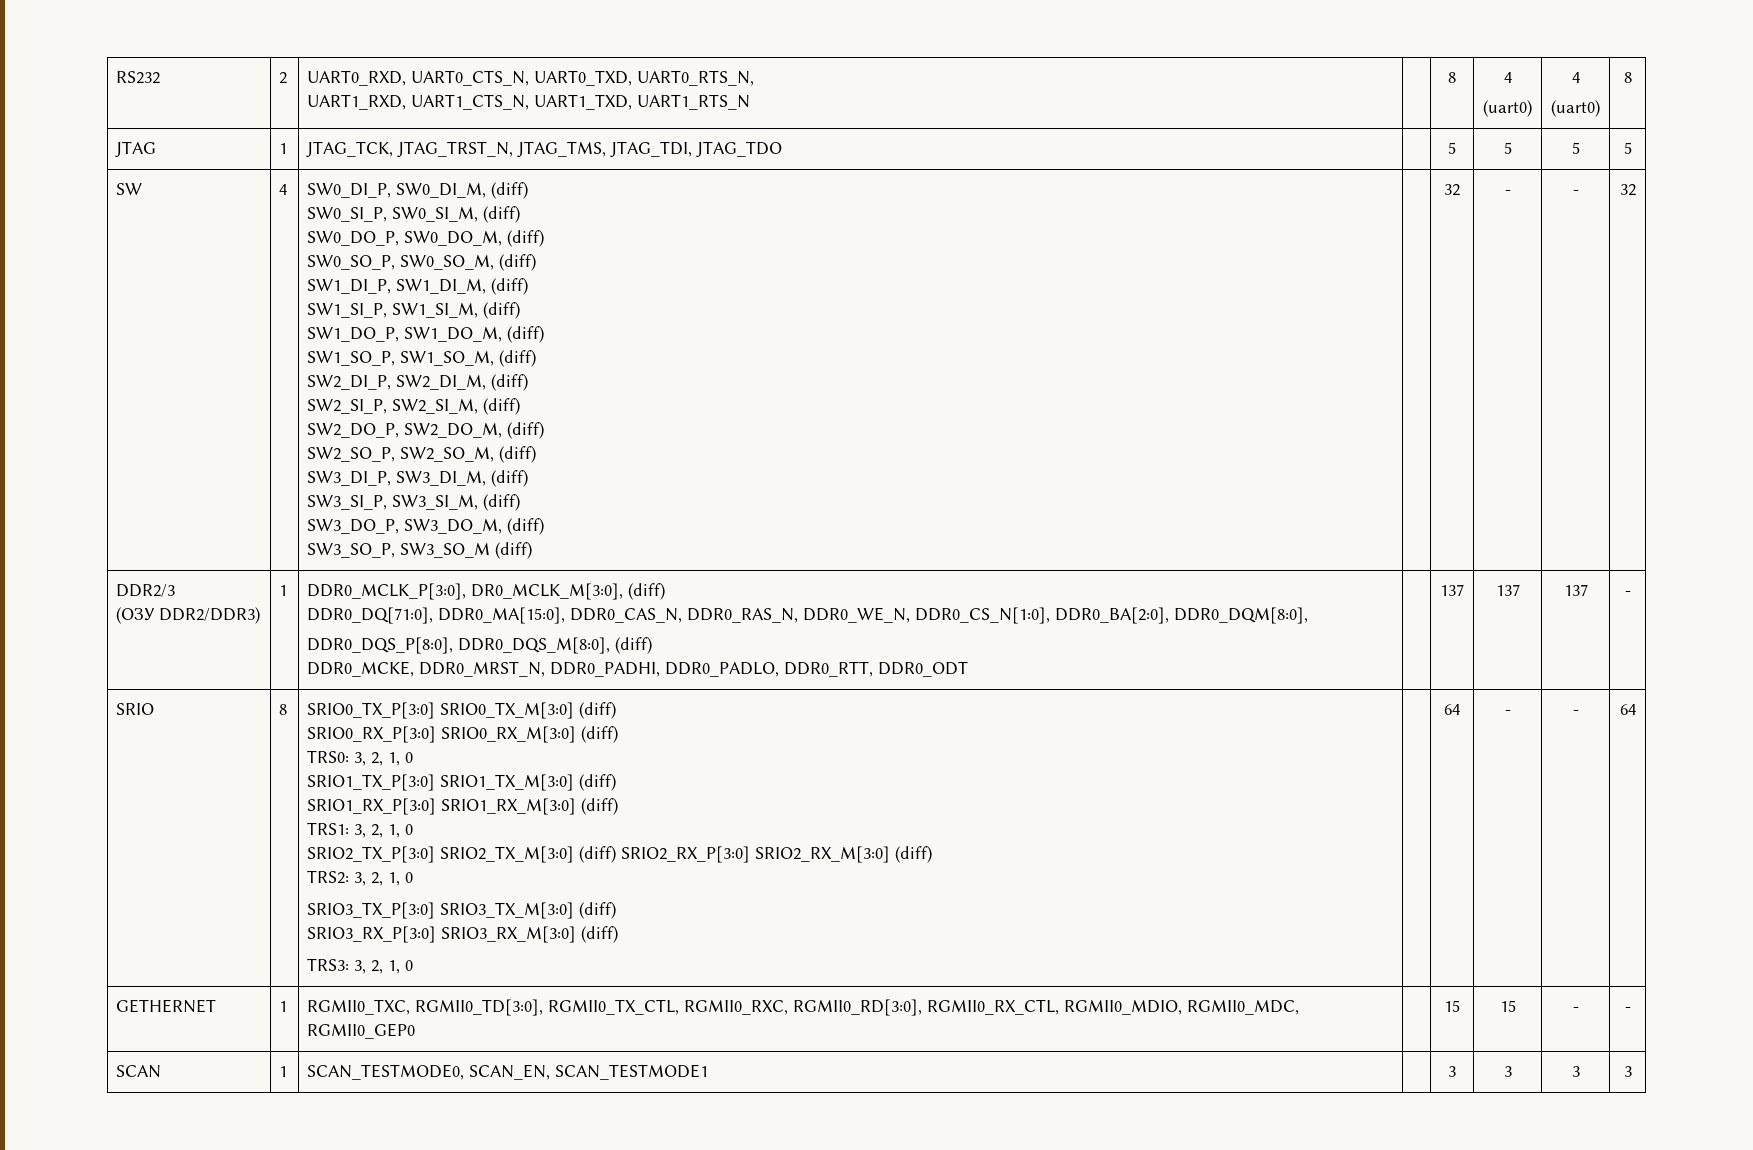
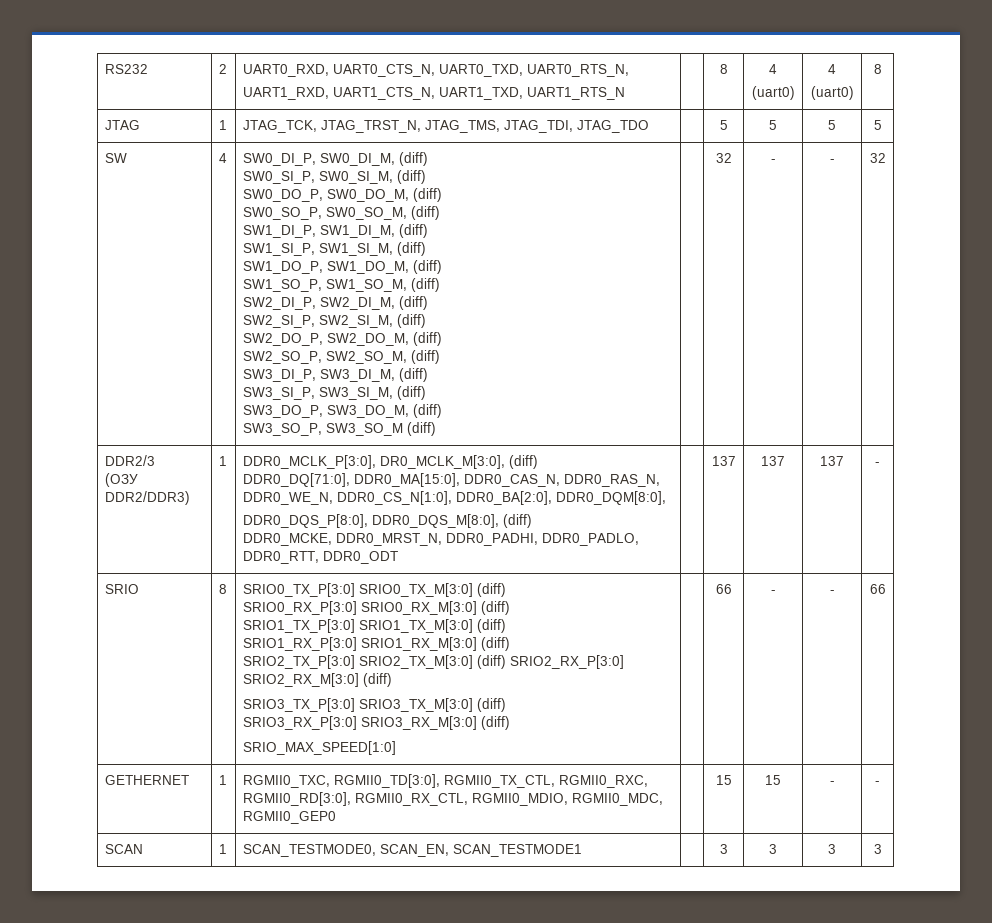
- TRS0: 3, 2, 1, 0
- TRS1: 3, 2, 1, 0
- TRS2: 3, 2, 1, 0
- TRS3: 3, 2, 1, 0 | | 64 | - | - | 64
+ SRIO_MAX_SPEED[1:0] | | 66 | - | - | 66

